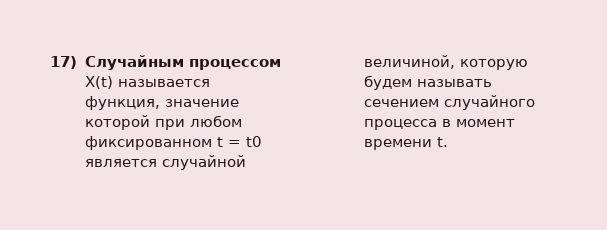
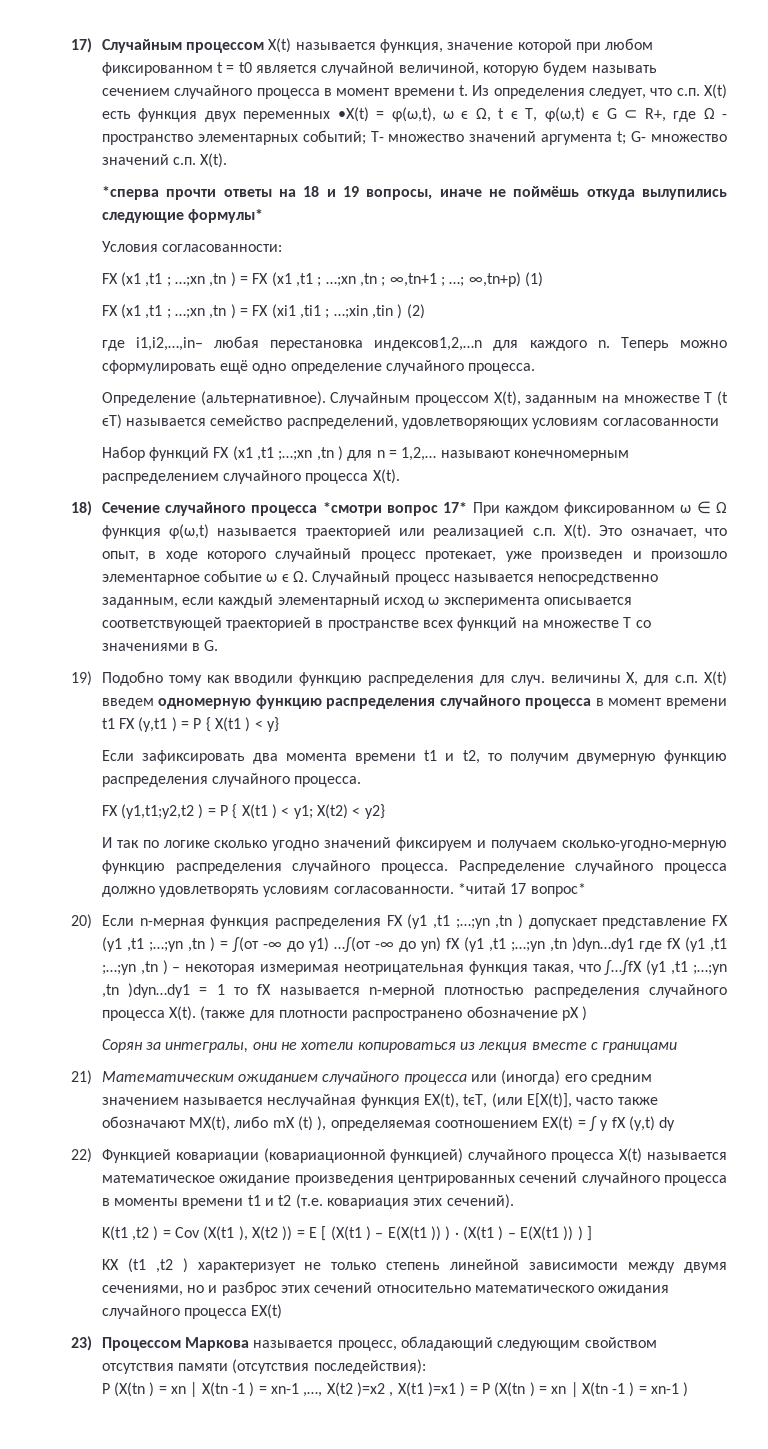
+ Из определения следует, что c.п. X(t) есть функция двух переменных •X(t) = φ(ω,t), ω ϵ Ω, t ϵ T, φ(ω,t) ϵ G ⊂ R+, где Ω - пространство элементарных событий; Т- множество значений аргумента t; G- множество значений с.п. X(t).
+ *сперва прочти ответы на 18 и 19 вопросы, иначе не поймёшь откуда вылупились следующие формулы*
+ Условия согласованности:
+ FX (x1 ,t1 ; …;xn ,tn ) = FX (x1 ,t1 ; …;xn ,tn ; ∞,tn+1 ; …; ∞,tn+p) (1)
+ FX (x1 ,t1 ; …;xn ,tn ) = FX (xi1 ,ti1 ; …;xin ,tin ) (2)
+ где i1,i2,…,in– любая перестановка индексов1,2,…n для каждого n. Теперь можно сформулировать ещё одно определение случайного процесса.
+ Определение (альтернативное). Случайным процессом X(t), заданным на множестве T (t ϵT) называется семейство распределений, удовлетворяющих условиям согласованности
+ Набор функций FX (x1 ,t1 ;…;xn ,tn ) для n = 1,2,… называют конечномерным распределением случайного процесса X(t).
+ 18) Сечение случайного процесса *смотри вопрос 17* При каждом фиксированном ω ∈ Ω функция φ(ω,t) называется траекторией или реализацией с.п. X(t). Это означает, что опыт, в ходе которого случайный процесс протекает, уже произведен и произошло элементарное событие ω ϵ Ω. Случайный процесс называется непосредственно заданным, если каждый элементарный исход ω эксперимента описывается соответствующей траекторией в пространстве всех функций на множестве T со значениями в G.
+ 19) Подобно тому как вводили функцию распределения для случ. величины X, для с.п. X(t) введем одномерную функцию распределения случайного процесса в момент времени t1 FX (y,t1 ) = P { X(t1 ) < y}
+ Если зафиксировать два момента времени t1 и t2, то получим двумерную функцию распределения случайного процесса.
+ FX (y1,t1;y2,t2 ) = P { X(t1 ) < y1; X(t2) < y2}
+ И так по логике сколько угодно значений фиксируем и получаем сколько-угодно-мерную функцию распределения случайного процесса. Распределение случайного процесса должно удовлетворять условиям согласованности. *читай 17 вопрос*
+ 20) Если n-мерная функция распределения FX (y1 ,t1 ;…;yn ,tn ) допускает представление FX (y1 ,t1 ;…;yn ,tn ) = ∫(от -∞ до y1) …∫(от -∞ до yn) fX (y1 ,t1 ;…;yn ,tn )dyn…dy1 где fX (y1 ,t1 ;…;yn ,tn ) – некоторая измеримая неотрицательная функция такая, что ∫…∫fX (y1 ,t1 ;…;yn ,tn )dyn…dy1 = 1 то fX называется n-мерной плотностью распределения случайного процесса X(t). (также для плотности распространено обозначение pX )
+ Сорян за интегралы, они не хотели копироваться из лекция вместе с границами
+ 21) Математическим ожиданием случайного процесса или (иногда) его средним значением называется неслучайная функция EX(t), tϵT, (или E[X(t)], часто также обозначают MX(t), либо mX (t) ), определяемая соотношением EX(t) = ∫ y fX (y,t) dy
+ 22) Функцией ковариации (ковариационной функцией) случайного процесса X(t) называется математическое ожидание произведения центрированных сечений случайного процесса в моменты времени t1 и t2 (т.е. ковариация этих сечений).
+ K(t1 ,t2 ) = Cov (X(t1 ), X(t2 )) = E [ (X(t1 ) – E(X(t1 )) ) · (X(t1 ) – E(X(t1 )) ) ]
+ KX (t1 ,t2 ) характеризует не только степень линейной зависимости между двумя сечениями, но и разброс этих сечений относительно математического ожидания случайного процесса EX(t)
+ 23) Процессом Маркова называется процесс, обладающий следующим свойством отсутствия памяти (отсутствия последействия):
+ P (X(tn ) = xn | X(tn -1 ) = xn-1 ,…, X(t2 )=x2 , X(t1 )=x1 ) = P (X(tn ) = xn | X(tn -1 ) = xn-1 )

